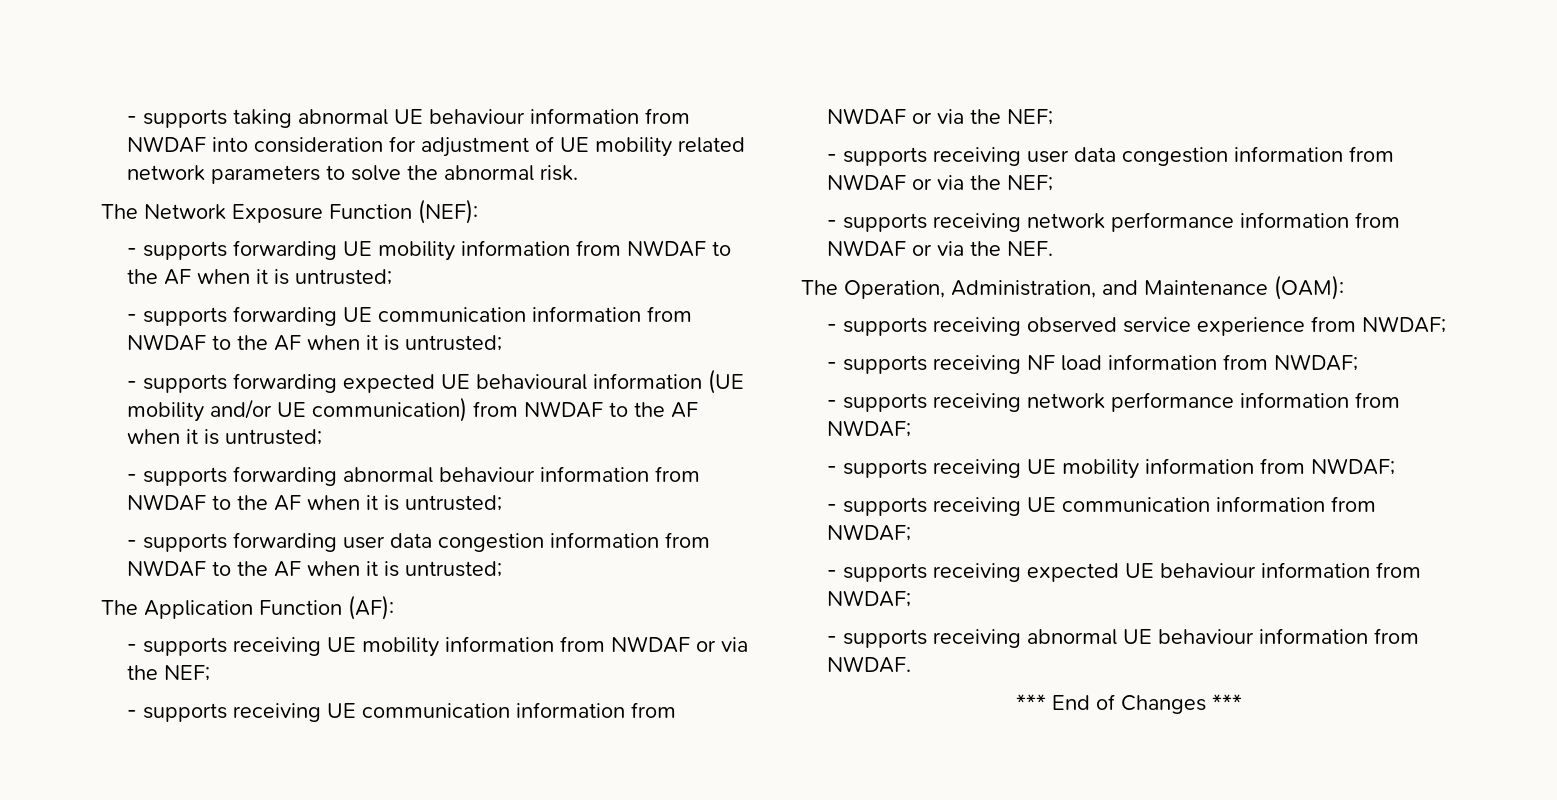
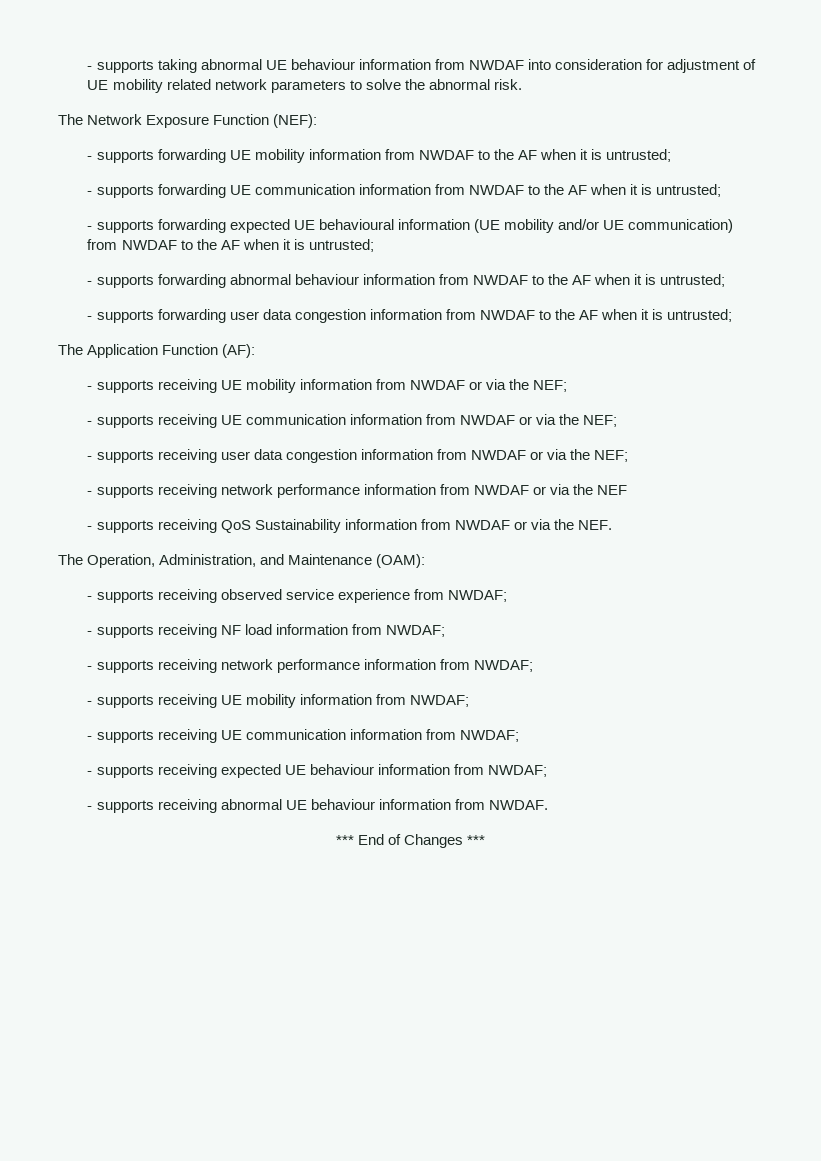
- - supports receiving network performance information from NWDAF or via the NEF.
+ - supports receiving network performance information from NWDAF or via the NEF
+ - supports receiving QoS Sustainability information from NWDAF or via the NEF.

